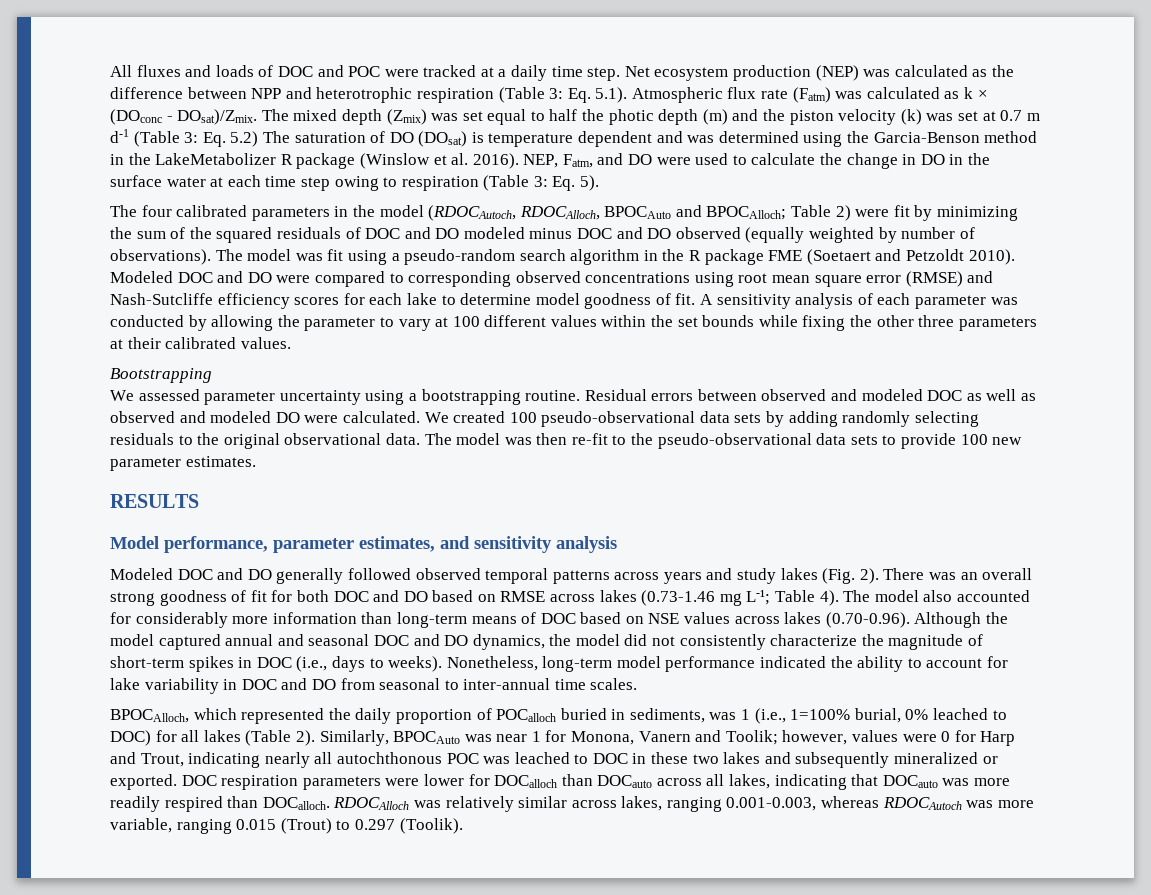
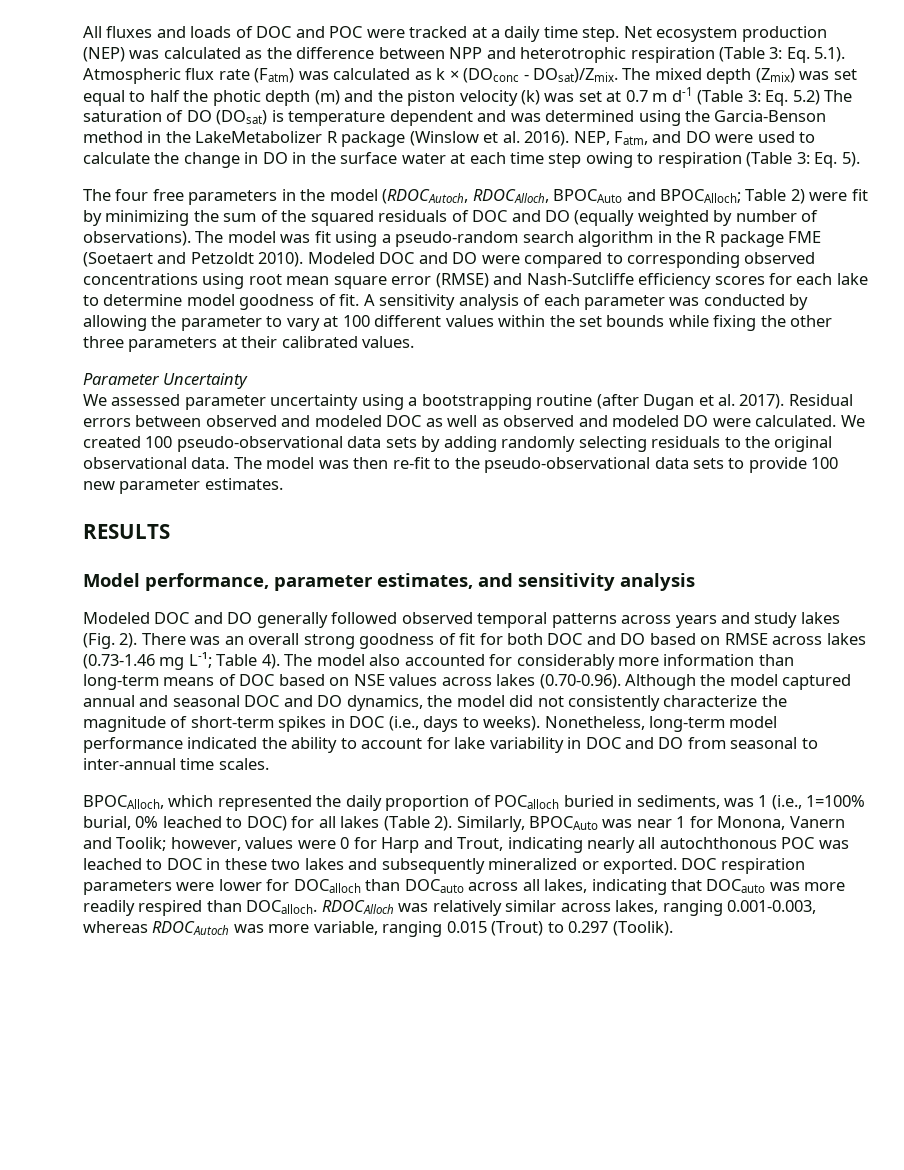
- The four calibrated parameters in the model (RDOCAutoch, RDOCAlloch, BPOCAuto and BPOCAlloch; Table 2) were fit by minimizing the sum of the squared residuals of DOC and DO modeled minus DOC and DO observed (equally weighted by number of observations).
+ The four free parameters in the model (RDOCAutoch, RDOCAlloch, BPOCAuto and BPOCAlloch; Table 2) were fit by minimizing the sum of the squared residuals of DOC and DO (equally weighted by number of observations).
- Bootstrapping
+ Parameter Uncertainty
- We assessed parameter uncertainty using a bootstrapping routine.
+ We assessed parameter uncertainty using a bootstrapping routine (after Dugan et al. 2017).

